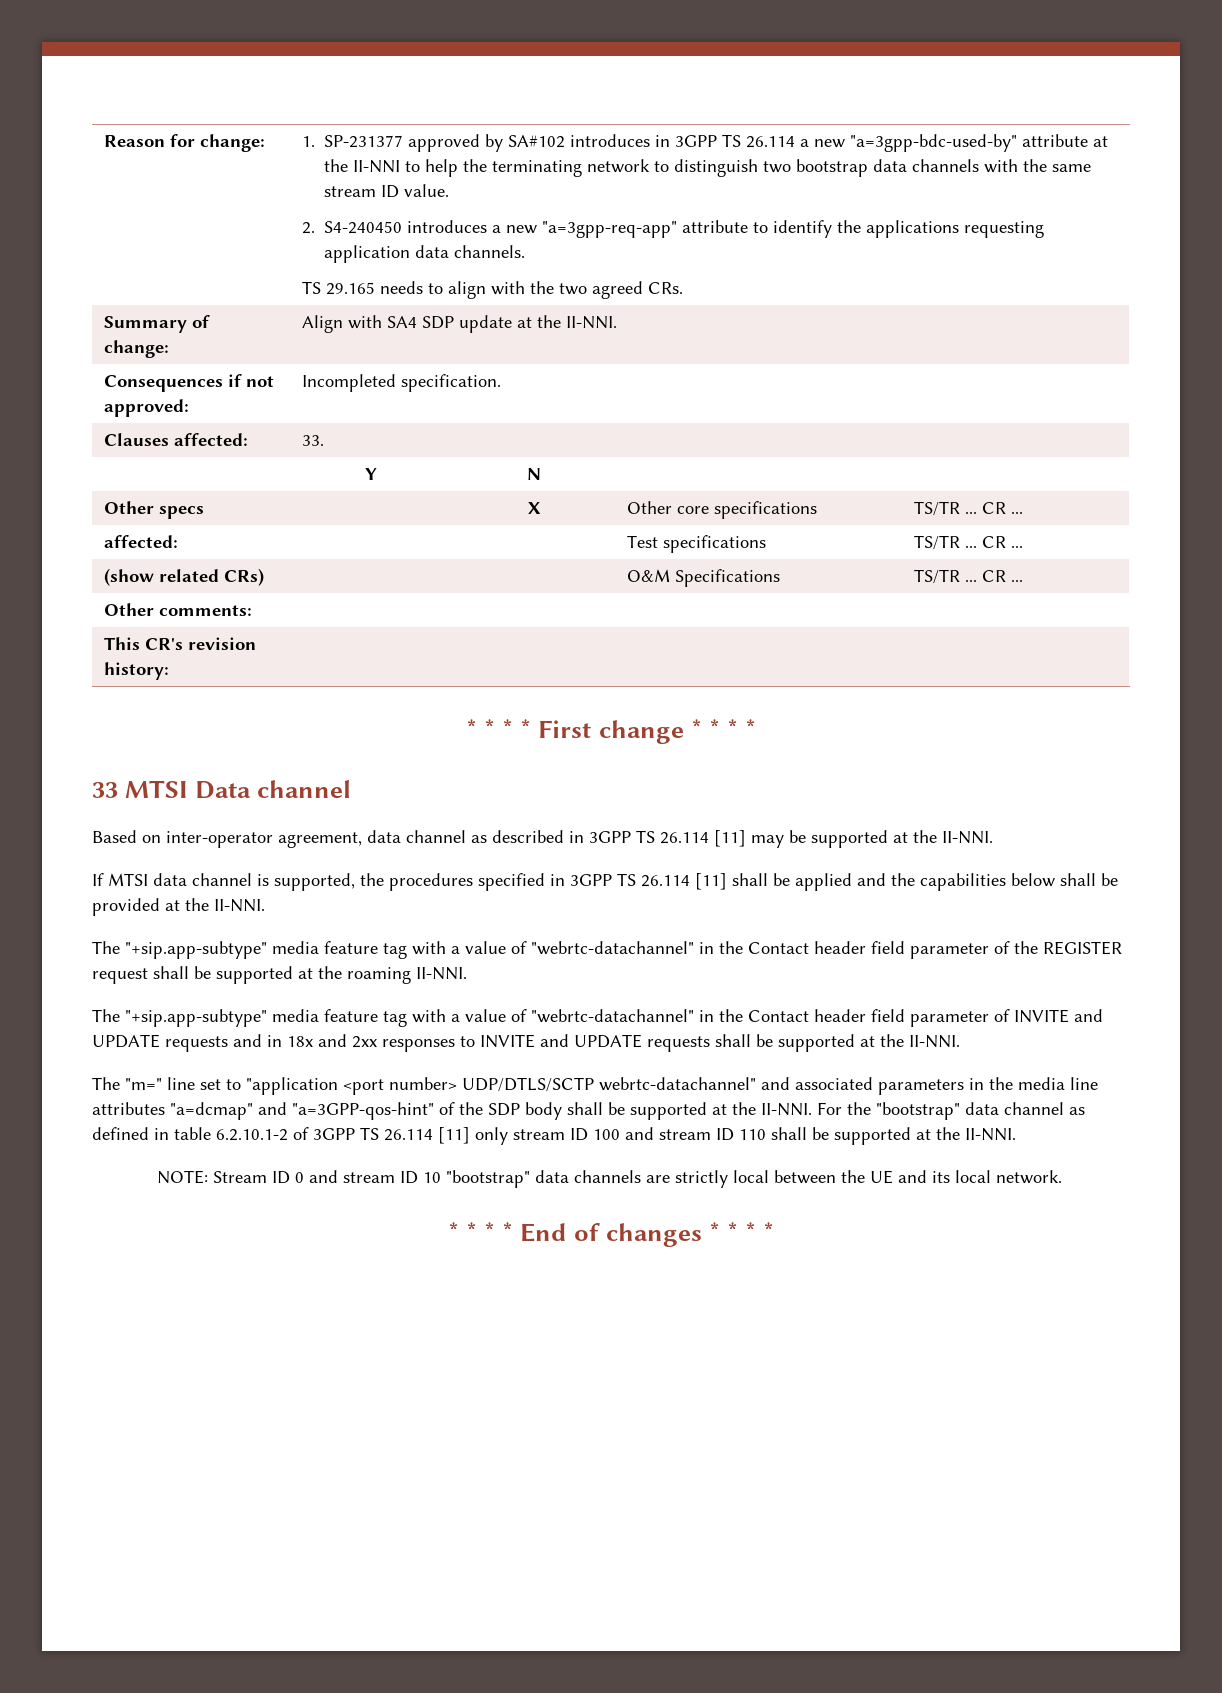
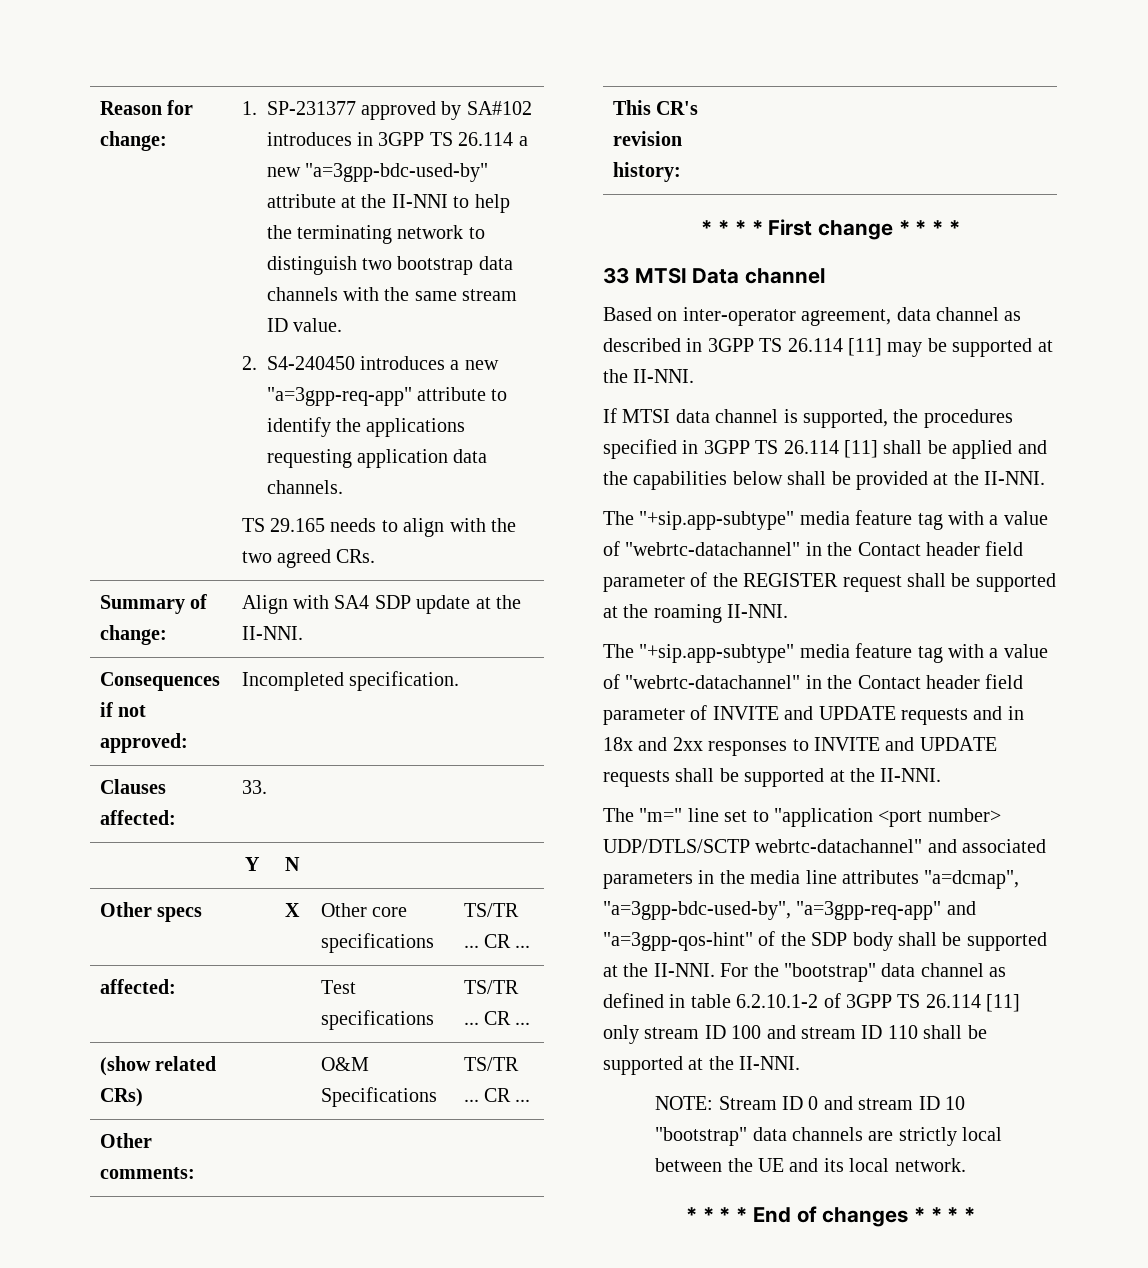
- The "m=" line set to "application <port number> UDP/DTLS/SCTP webrtc-datachannel" and associated parameters in the media line attributes "a=dcmap" and "a=3GPP-qos-hint" of the SDP body shall be supported at the II-NNI.
+ The "m=" line set to "application <port number> UDP/DTLS/SCTP webrtc-datachannel" and associated parameters in the media line attributes "a=dcmap", "a=3gpp-bdc-used-by", "a=3gpp-req-app" and "a=3gpp-qos-hint" of the SDP body shall be supported at the II-NNI.

